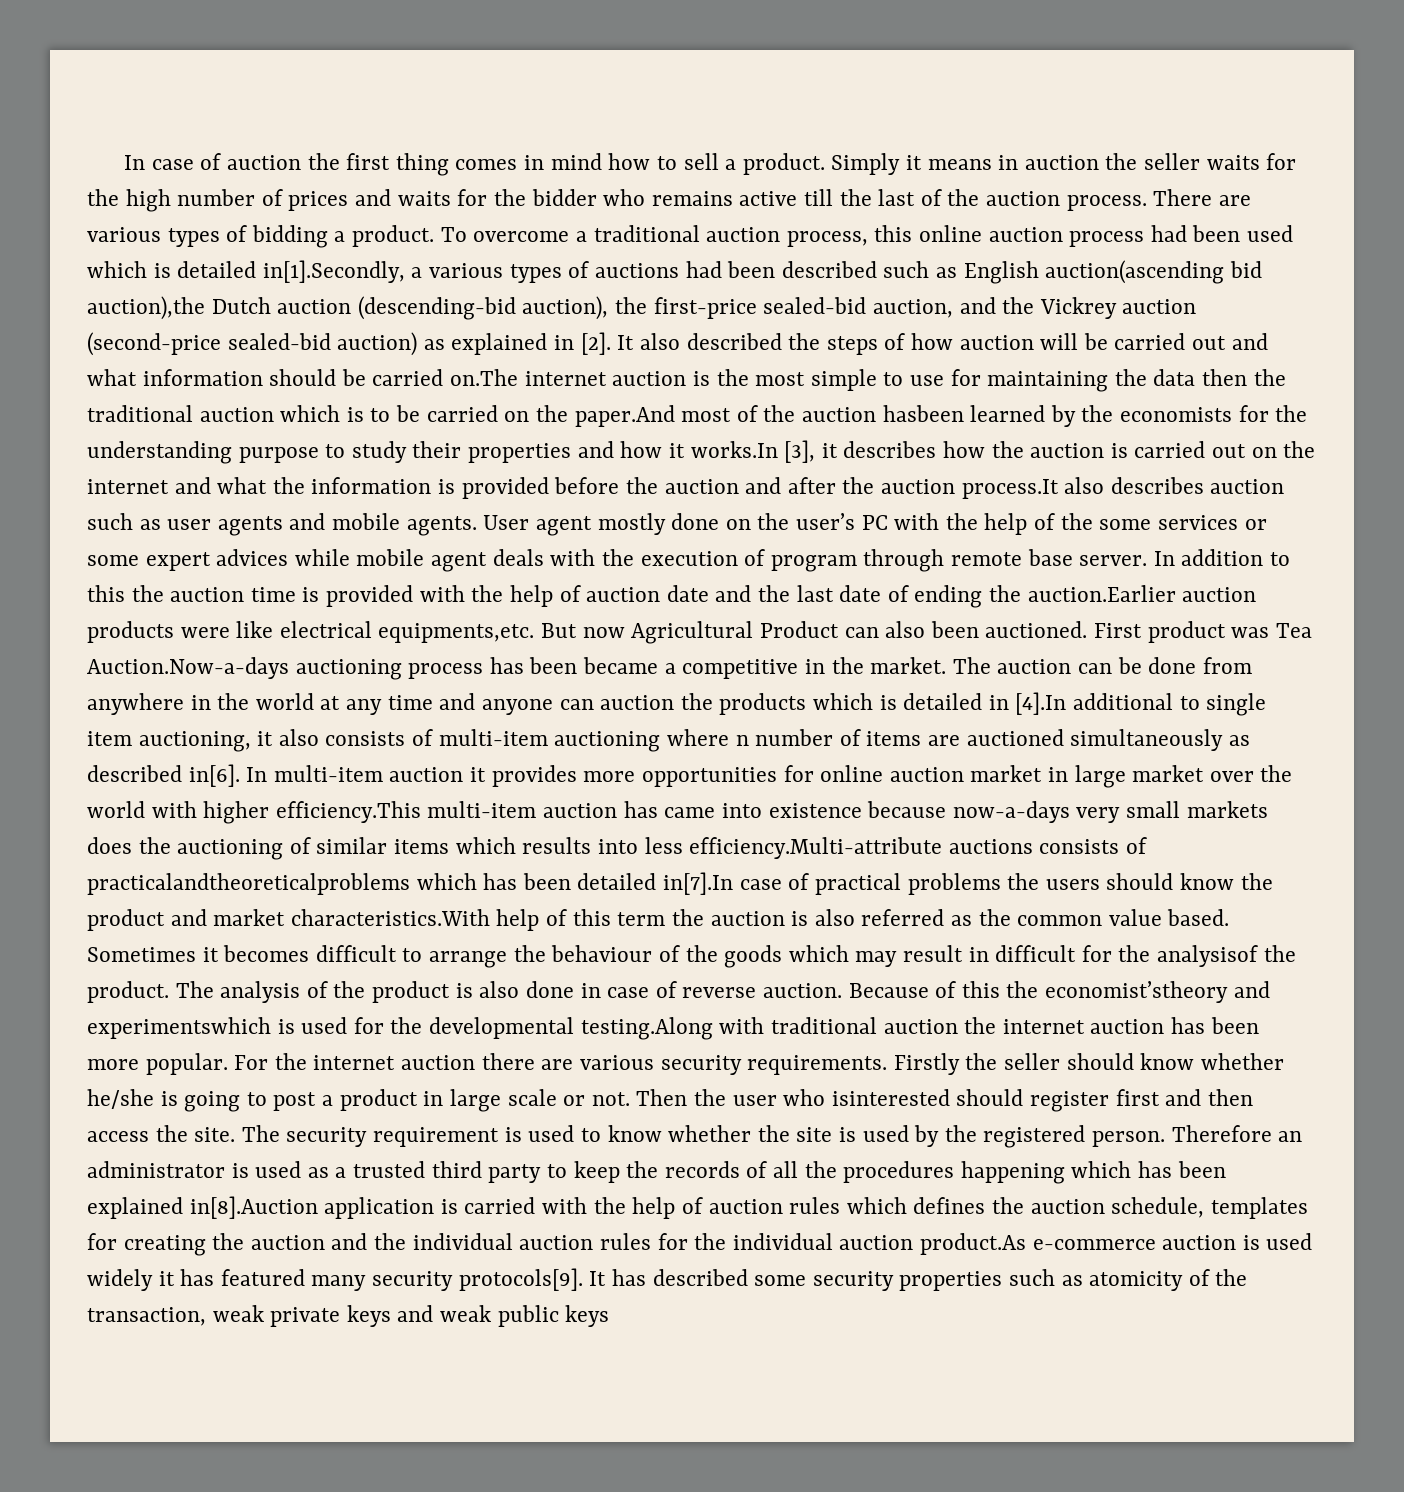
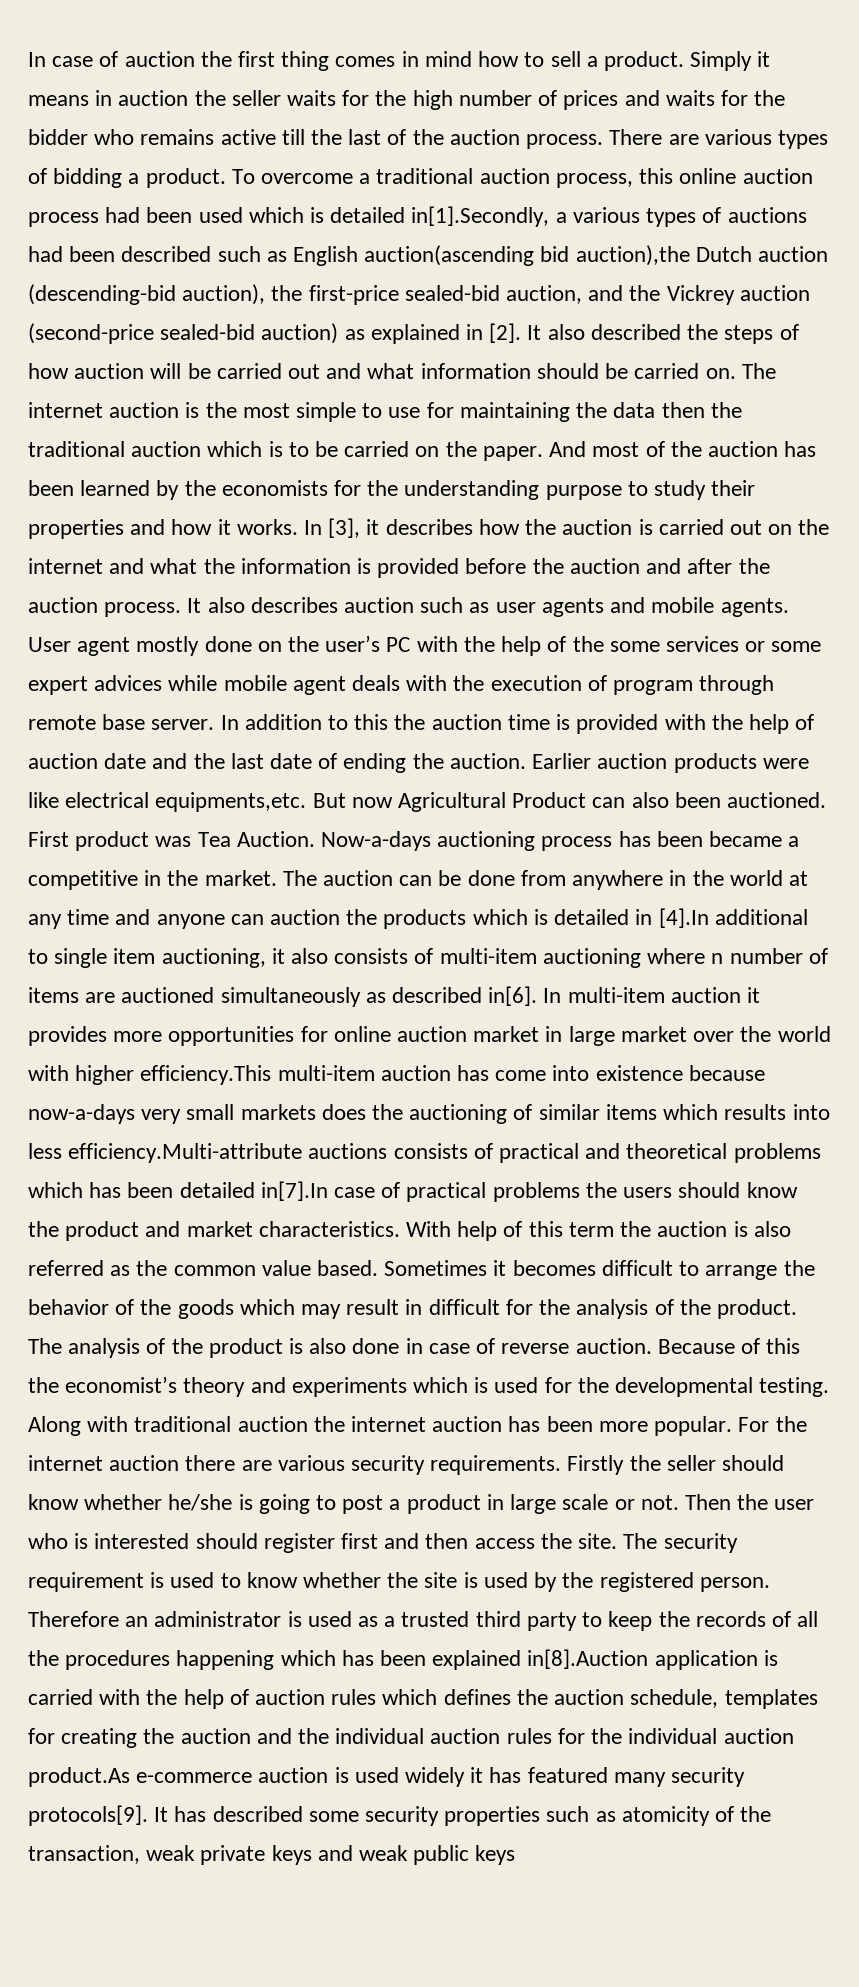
- It also described the steps of how auction will be carried out and what information should be carried on.The internet auction is the most simple to use for maintaining the data then the traditional auction which is to be carried on the paper.And most of the auction hasbeen learned by the economists for the understanding purpose to study their properties and how it works.In [3], it describes how the auction is carried out on the internet and what the information is provided before the auction and after the auction process.It also describes auction such as user agents and mobile agents.
+ It also described the steps of how auction will be carried out and what information should be carried on. The internet auction is the most simple to use for maintaining the data then the traditional auction which is to be carried on the paper. And most of the auction has been learned by the economists for the understanding purpose to study their properties and how it works. In [3], it describes how the auction is carried out on the internet and what the information is provided before the auction and after the auction process. It also describes auction such as user agents and mobile agents.
- In addition to this the auction time is provided with the help of auction date and the last date of ending the auction.Earlier auction products were like electrical equipments,etc.
+ In addition to this the auction time is provided with the help of auction date and the last date of ending the auction. Earlier auction products were like electrical equipments,etc.
- First product was Tea Auction.Now-a-days auctioning process has been became a competitive in the market.
+ First product was Tea Auction. Now-a-days auctioning process has been became a competitive in the market.
- In multi-item auction it provides more opportunities for online auction market in large market over the world with higher efficiency.This multi-item auction has came into existence because now-a-days very small markets does the auctioning of similar items which results into less efficiency.Multi-attribute auctions consists of practicalandtheoreticalproblems which has been detailed in[7].In case of practical problems the users should know the product and market characteristics.With help of this term the auction is also referred as the common value based.
+ In multi-item auction it provides more opportunities for online auction market in large market over the world with higher efficiency.This multi-item auction has come into existence because now-a-days very small markets does the auctioning of similar items which results into less efficiency.Multi-attribute auctions consists of practical and theoretical problems which has been detailed in[7].In case of practical problems the users should know the product and market characteristics. With help of this term the auction is also referred as the common value based.
- Sometimes it becomes difficult to arrange the behaviour of the goods which may result in difficult for the analysisof the product.
+ Sometimes it becomes difficult to arrange the behavior of the goods which may result in difficult for the analysis of the product.
- Because of this the economist’stheory and experimentswhich is used for the developmental testing.Along with traditional auction the internet auction has been more popular.
+ Because of this the economist’s theory and experiments which is used for the developmental testing. Along with traditional auction the internet auction has been more popular.
- Then the user who isinterested should register first and then access the site.
+ Then the user who is interested should register first and then access the site.

